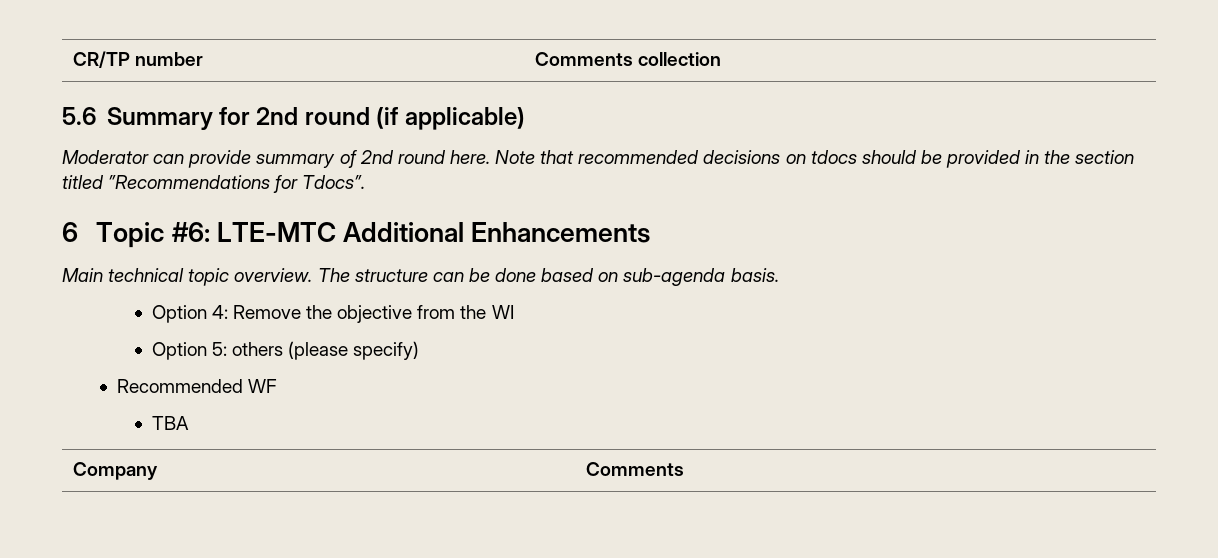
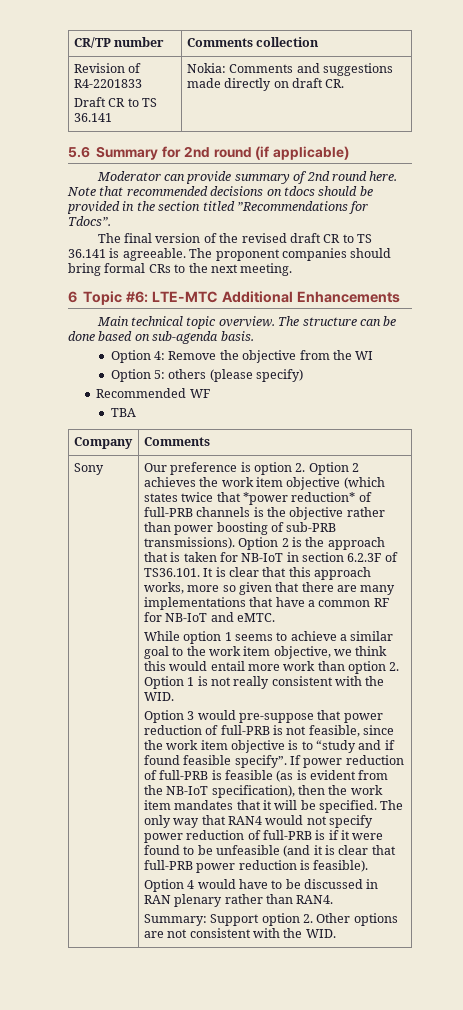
+ Revision of R4-2201833
+ Draft CR to TS 36.141 | Nokia: Comments and suggestions made directly on draft CR.
+ The final version of the revised draft CR to TS 36.141 is agreeable. The proponent companies should bring formal CRs to the next meeting.
+ Sony | Our preference is option 2. Option 2 achieves the work item objective (which states twice that *power reduction* of full-PRB channels is the objective rather than power boosting of sub-PRB transmissions). Option 2 is the approach that is taken for NB-IoT in section 6.2.3F of TS36.101. It is clear that this approach works, more so given that there are many implementations that have a common RF for NB-IoT and eMTC.
+ While option 1 seems to achieve a similar goal to the work item objective, we think this would entail more work than option 2. Option 1 is not really consistent with the WID.
+ Option 3 would pre-suppose that power reduction of full-PRB is not feasible, since the work item objective is to “study and if found feasible specify”. If power reduction of full-PRB is feasible (as is evident from the NB-IoT specification), then the work item mandates that it will be specified. The only way that RAN4 would not specify power reduction of full-PRB is if it were found to be unfeasible (and it is clear that full-PRB power reduction is feasible).
+ Option 4 would have to be discussed in RAN plenary rather than RAN4.
+ Summary: Support option 2. Other options are not consistent with the WID.

